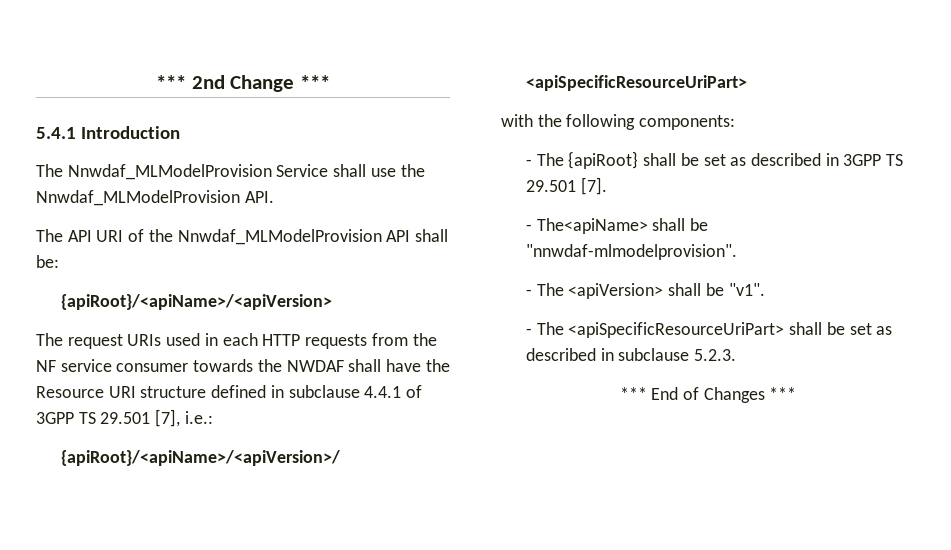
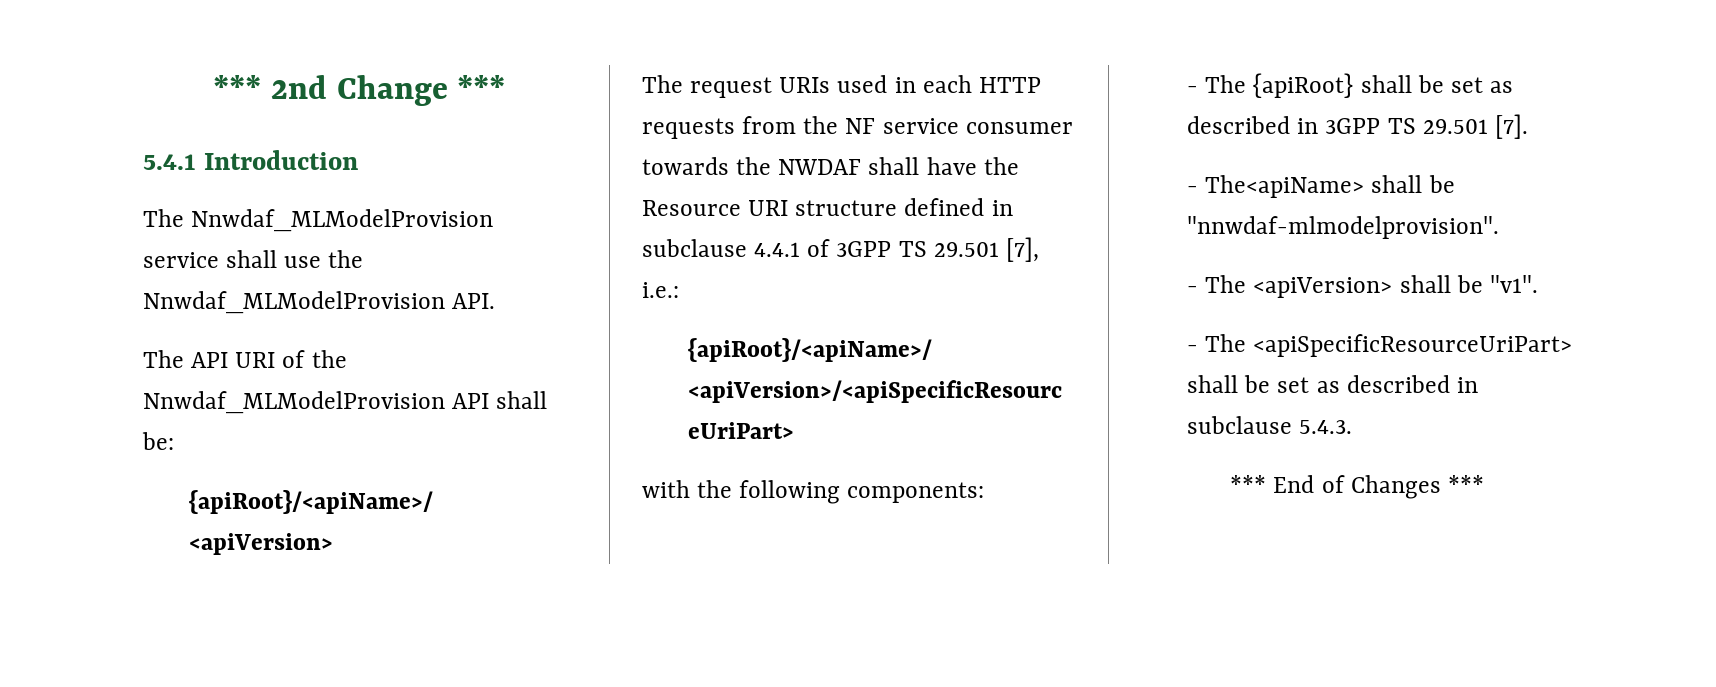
- The Nnwdaf_MLModelProvision Service shall use the Nnwdaf_MLModelProvision API.
+ The Nnwdaf_MLModelProvision service shall use the Nnwdaf_MLModelProvision API.
- - The <apiSpecificResourceUriPart> shall be set as described in subclause 5.2.3.
+ - The <apiSpecificResourceUriPart> shall be set as described in subclause 5.4.3.

